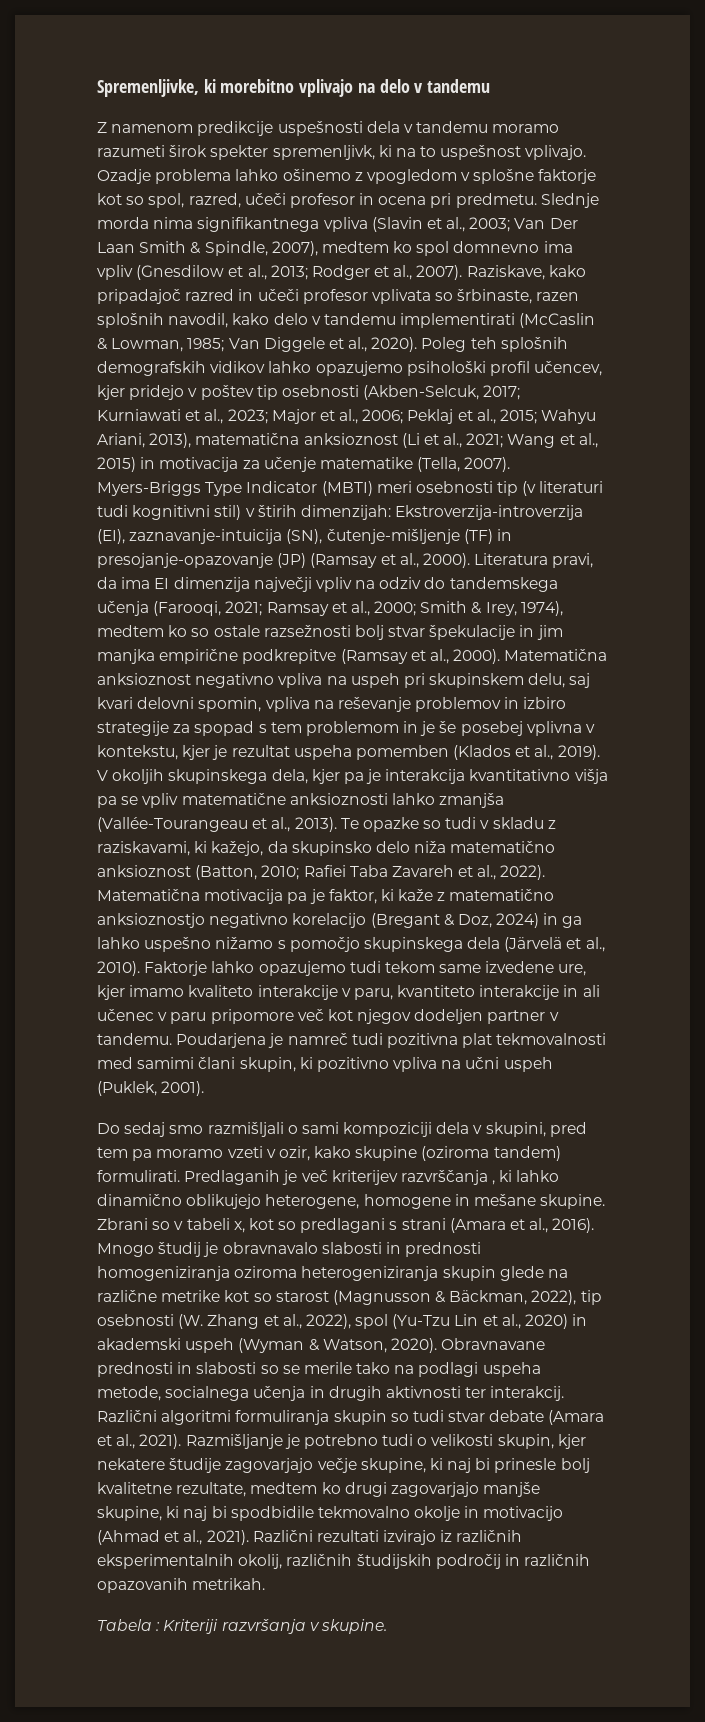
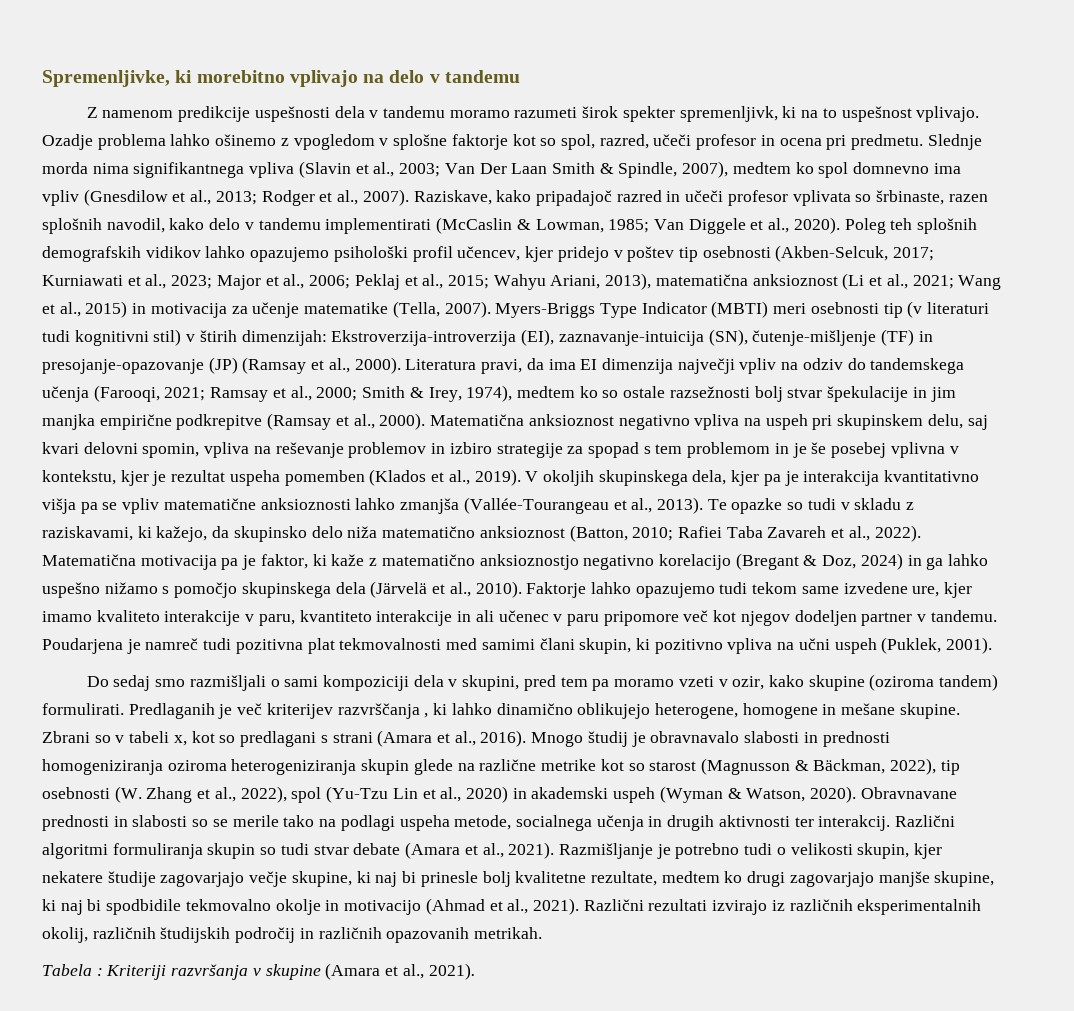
- Tabela : Kriteriji razvršanja v skupine.
+ Tabela : Kriteriji razvršanja v skupine (Amara et al., 2021).

